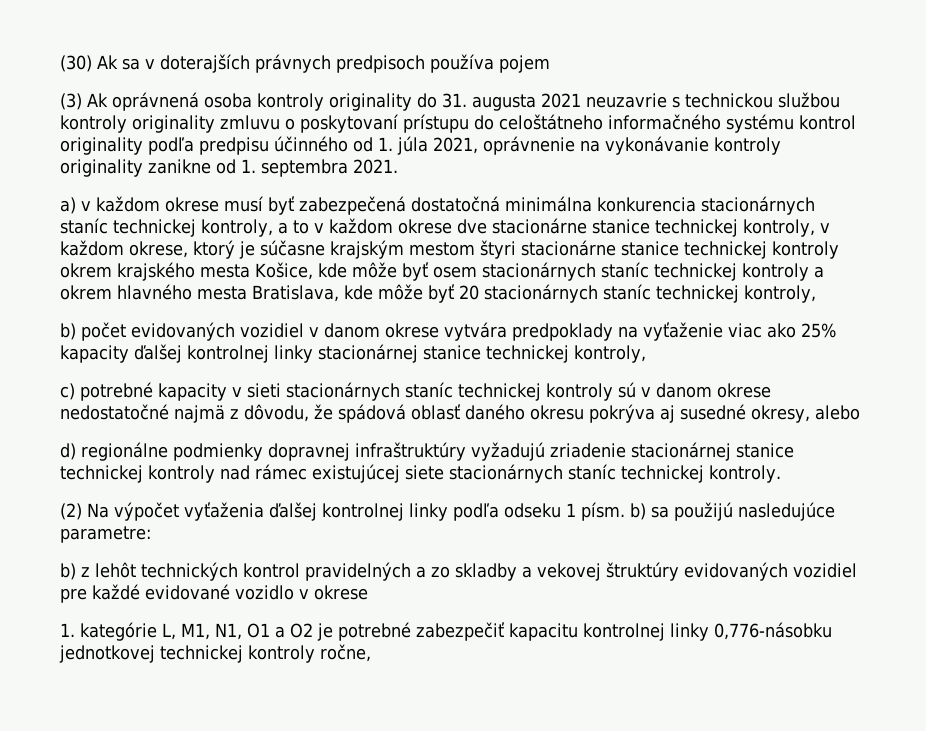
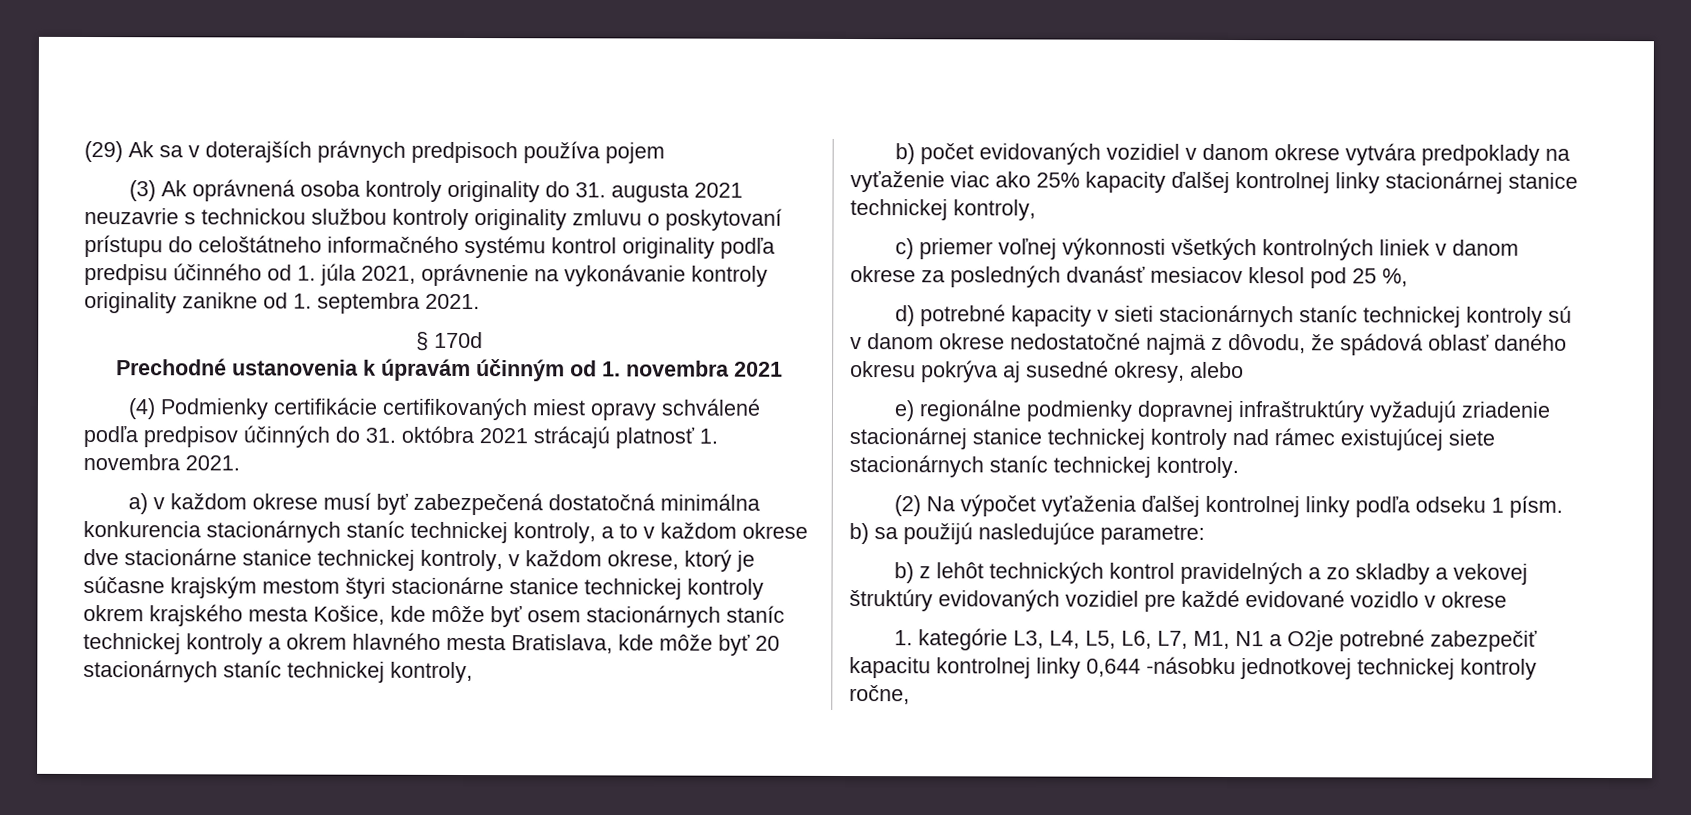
- (30) Ak sa v doterajších právnych predpisoch používa pojem
+ (29) Ak sa v doterajších právnych predpisoch používa pojem
+ § 170d
+ Prechodné ustanovenia k úpravám účinným od 1. novembra 2021
+ (4) Podmienky certifikácie certifikovaných miest opravy schválené podľa predpisov účinných do 31. októbra 2021 strácajú platnosť 1. novembra 2021.
- c) potrebné kapacity v sieti stacionárnych staníc technickej kontroly sú v danom okrese nedostatočné najmä z dôvodu, že spádová oblasť daného okresu pokrýva aj susedné okresy, alebo
+ c) priemer voľnej výkonnosti všetkých kontrolných liniek v danom okrese za posledných dvanásť mesiacov klesol pod 25 %,
+ d) potrebné kapacity v sieti stacionárnych staníc technickej kontroly sú v danom okrese nedostatočné najmä z dôvodu, že spádová oblasť daného okresu pokrýva aj susedné okresy, alebo
- d) regionálne podmienky dopravnej infraštruktúry vyžadujú zriadenie stacionárnej stanice technickej kontroly nad rámec existujúcej siete stacionárnych staníc technickej kontroly.
+ e) regionálne podmienky dopravnej infraštruktúry vyžadujú zriadenie stacionárnej stanice technickej kontroly nad rámec existujúcej siete stacionárnych staníc technickej kontroly.
- 1. kategórie L, M1, N1, O1 a O2 je potrebné zabezpečiť kapacitu kontrolnej linky 0,776-násobku jednotkovej technickej kontroly ročne,
+ 1. kategórie L3, L4, L5, L6, L7, M1, N1 a O2je potrebné zabezpečiť kapacitu kontrolnej linky 0,644 -násobku jednotkovej technickej kontroly ročne,

